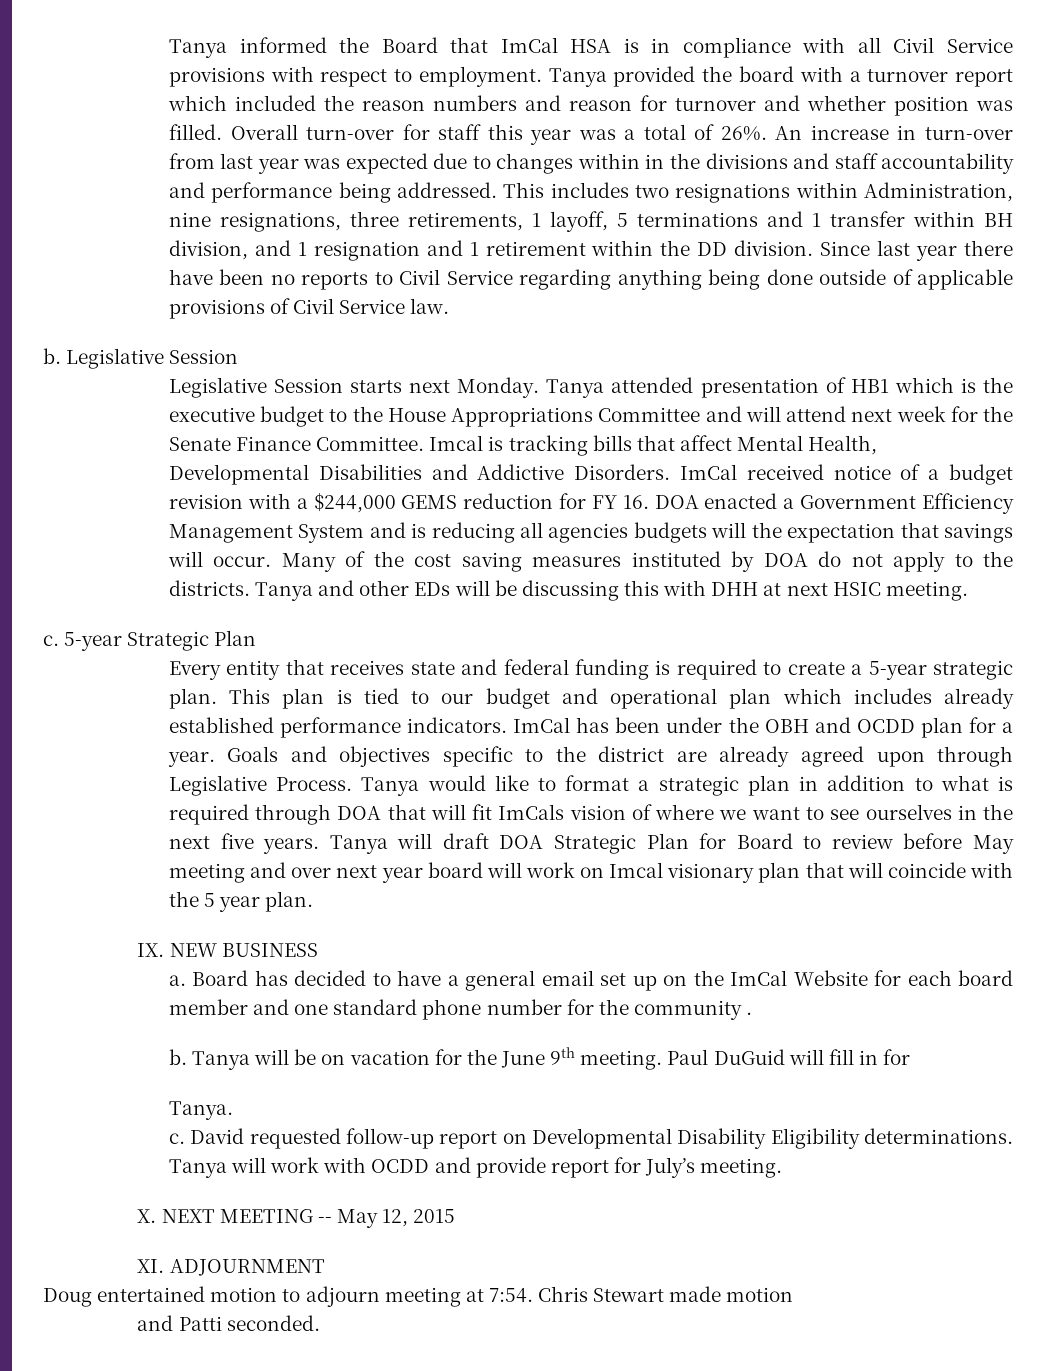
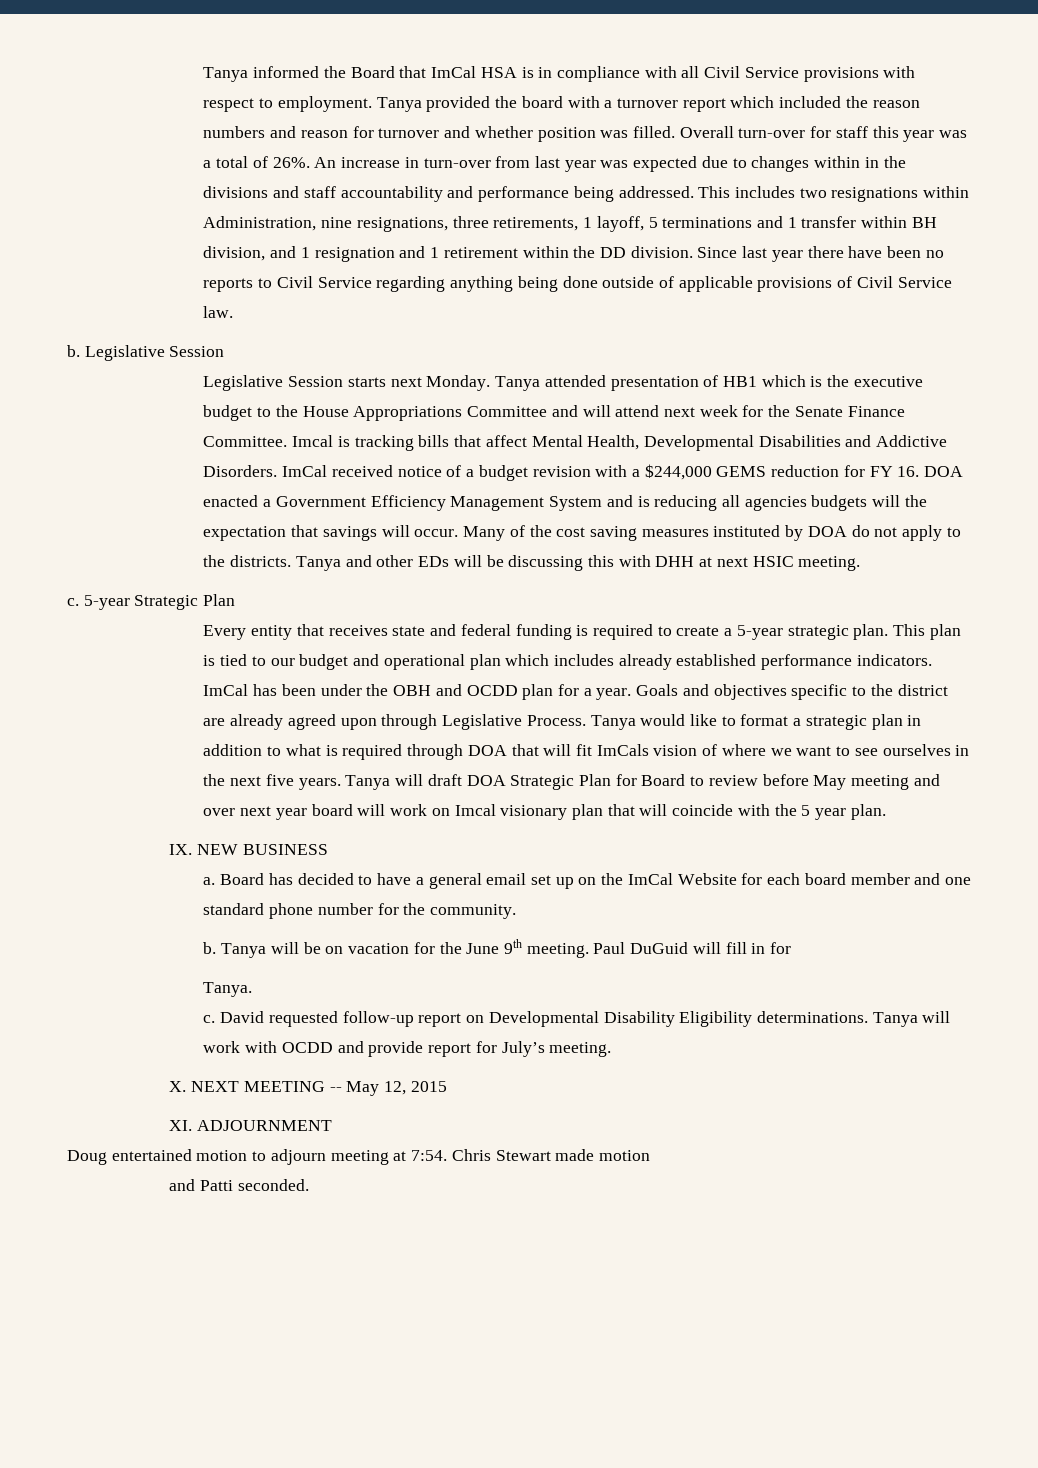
- Board has decided to have a general email set up on the ImCal Website for each board member and one standard phone number for the community .
+ Board has decided to have a general email set up on the ImCal Website for each board member and one standard phone number for the community.

